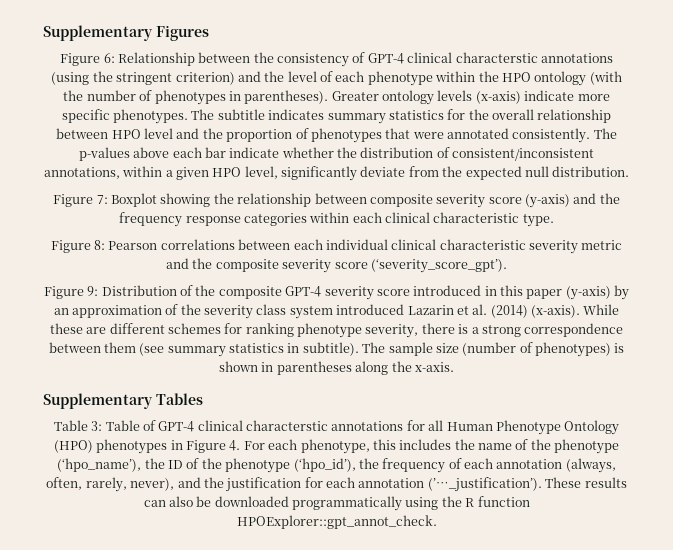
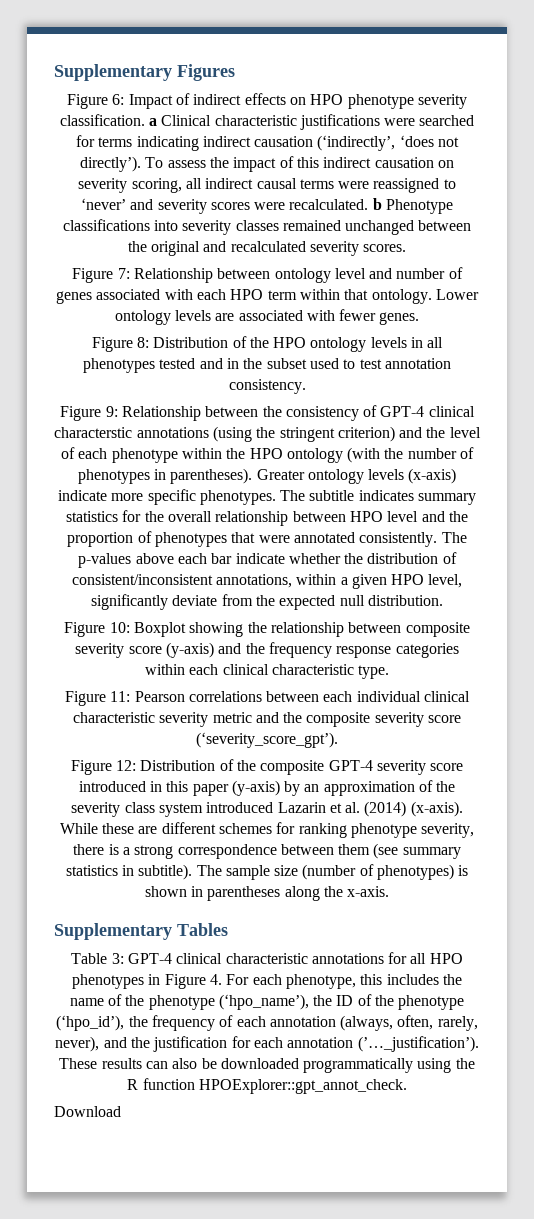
- Figure 6: Relationship between the consistency of GPT-4 clinical characterstic annotations (using the stringent criterion) and the level of each phenotype within the HPO ontology (with the number of phenotypes in parentheses).
+ Figure 6: Impact of indirect effects on HPO phenotype severity classification. a Clinical characteristic justifications were searched for terms indicating indirect causation (‘indirectly’, ‘does not directly’). To assess the impact of this indirect causation on severity scoring, all indirect causal terms were reassigned to ‘never’ and severity scores were recalculated. b Phenotype classifications into severity classes remained unchanged between the original and recalculated severity scores.
+ Figure 7: Relationship between ontology level and number of genes associated with each HPO term within that ontology. Lower ontology levels are associated with fewer genes.
+ Figure 8: Distribution of the HPO ontology levels in all phenotypes tested and in the subset used to test annotation consistency.
+ Figure 9: Relationship between the consistency of GPT-4 clinical characterstic annotations (using the stringent criterion) and the level of each phenotype within the HPO ontology (with the number of phenotypes in parentheses).
- Figure 7: Boxplot showing the relationship between composite severity score (y-axis) and the frequency response categories within each clinical characteristic type.
+ Figure 10: Boxplot showing the relationship between composite severity score (y-axis) and the frequency response categories within each clinical characteristic type.
- Figure 8: Pearson correlations between each individual clinical characteristic severity metric and the composite severity score (‘severity_score_gpt’).
+ Figure 11: Pearson correlations between each individual clinical characteristic severity metric and the composite severity score (‘severity_score_gpt’).
- Figure 9: Distribution of the composite GPT-4 severity score introduced in this paper (y-axis) by an approximation of the severity class system introduced Lazarin et al. (2014) (x-axis).
+ Figure 12: Distribution of the composite GPT-4 severity score introduced in this paper (y-axis) by an approximation of the severity class system introduced Lazarin et al. (2014) (x-axis).
- Table 3: Table of GPT-4 clinical characterstic annotations for all Human Phenotype Ontology (HPO) phenotypes in Figure 4. For each phenotype, this includes the name of the phenotype (‘hpo_name’), the ID of the phenotype (‘hpo_id’), the frequency of each annotation (always, often, rarely, never), and the justification for each annotation (’…_justification’).
+ Table 3: GPT-4 clinical characteristic annotations for all HPO phenotypes in Figure 4. For each phenotype, this includes the name of the phenotype (‘hpo_name’), the ID of the phenotype (‘hpo_id’), the frequency of each annotation (always, often, rarely, never), and the justification for each annotation (’…_justification’).
+ Download

